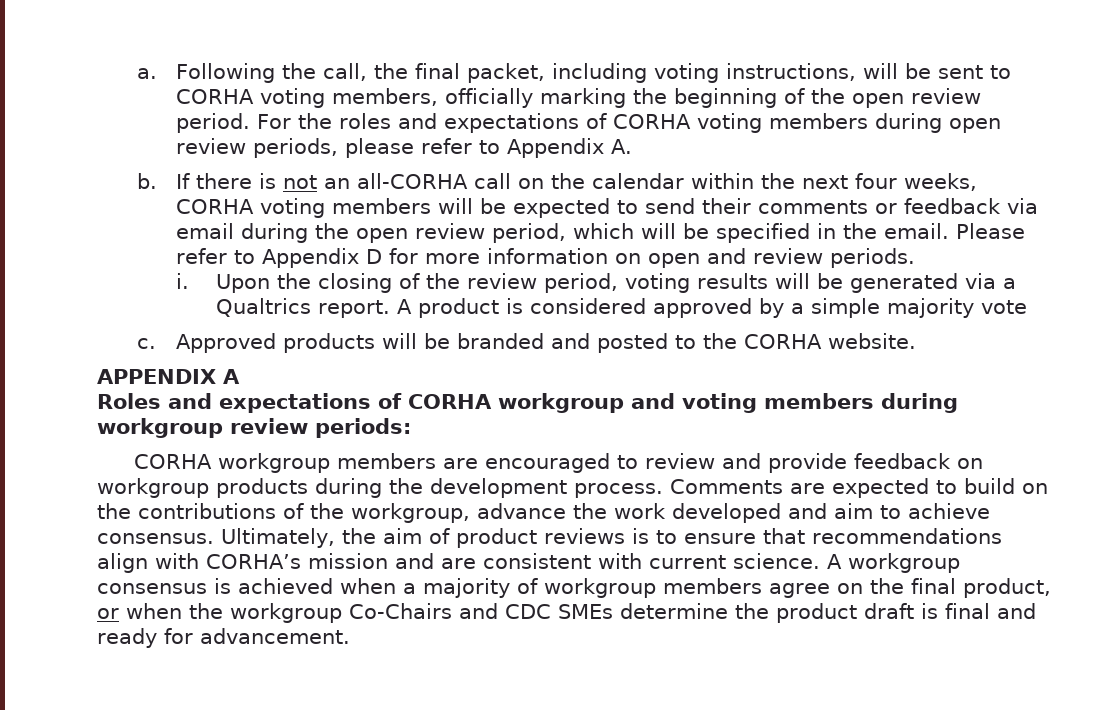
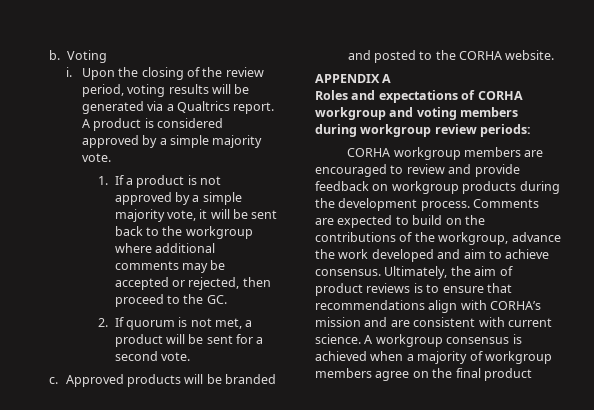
- a. Following the call, the final packet, including voting instructions, will be sent to CORHA voting members, officially marking the beginning of the open review period. For the roles and expectations of CORHA voting members during open review periods, please refer to Appendix A.
- b. If there is not an all-CORHA call on the calendar within the next four weeks, CORHA voting members will be expected to send their comments or feedback via email during the open review period, which will be specified in the email. Please refer to Appendix D for more information on open and review periods.
+ b. Voting
- A product is considered approved by a simple majority vote
+ A product is considered approved by a simple majority vote.
+ 1. If a product is not approved by a simple majority vote, it will be sent back to the workgroup where additional comments may be accepted or rejected, then proceed to the GC.
+ 2. If quorum is not met, a product will be sent for a second vote.
- A workgroup consensus is achieved when a majority of workgroup members agree on the final product, or when the workgroup Co-Chairs and CDC SMEs determine the product draft is final and ready for advancement.
+ A workgroup consensus is achieved when a majority of workgroup members agree on the final product

